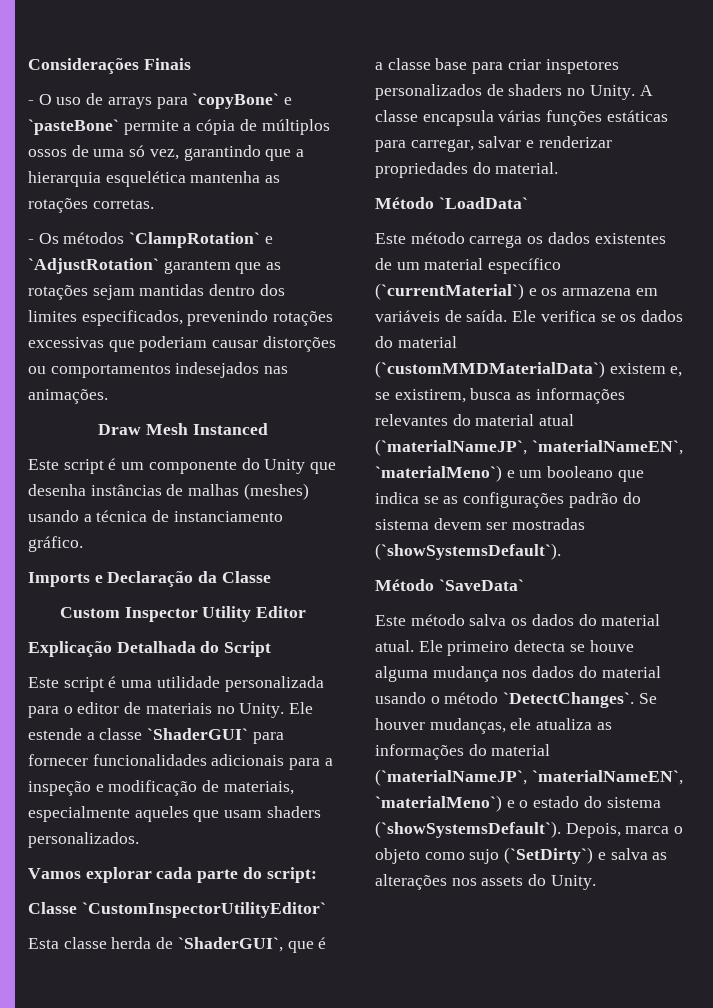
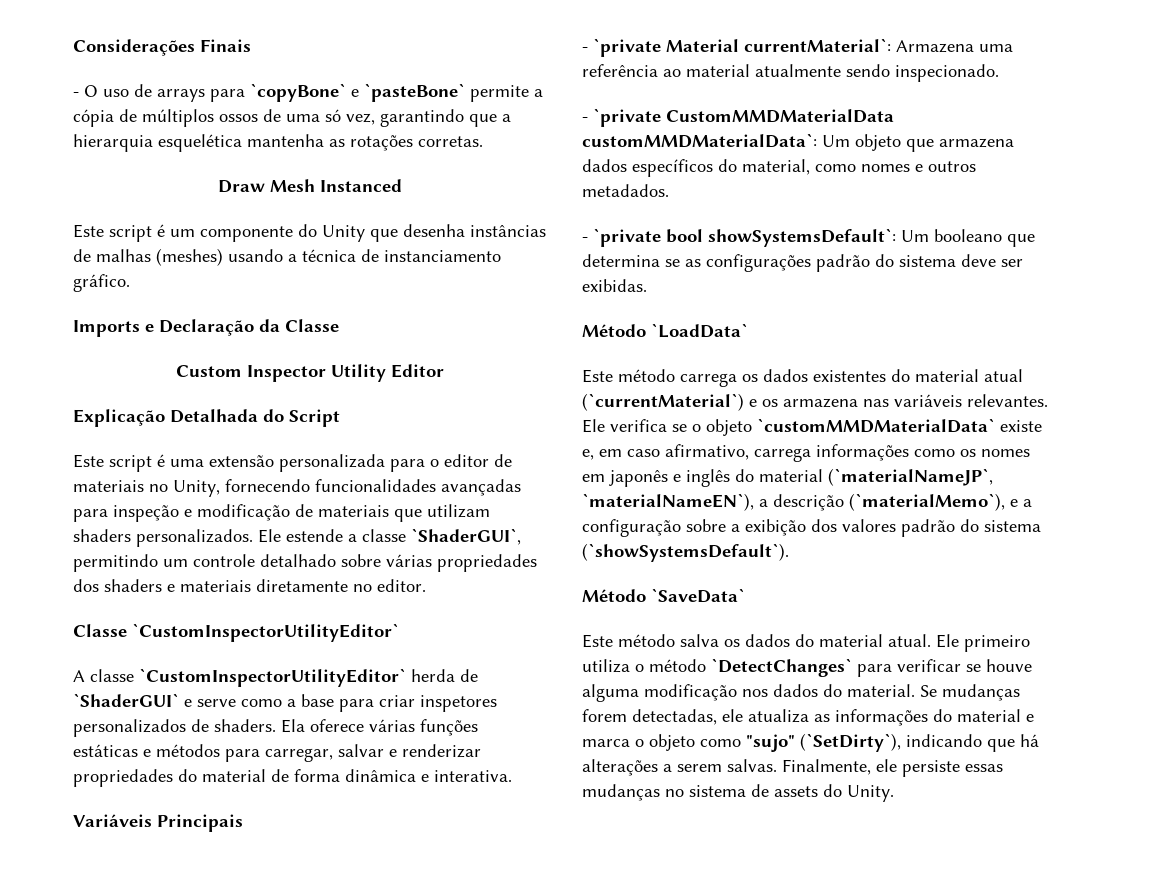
- - Os métodos `ClampRotation` e `AdjustRotation` garantem que as rotações sejam mantidas dentro dos limites especificados, prevenindo rotações excessivas que poderiam causar distorções ou comportamentos indesejados nas animações.
- Este script é uma utilidade personalizada para o editor de materiais no Unity. Ele estende a classe `ShaderGUI` para fornecer funcionalidades adicionais para a inspeção e modificação de materiais, especialmente aqueles que usam shaders personalizados.
- Vamos explorar cada parte do script:
+ Este script é uma extensão personalizada para o editor de materiais no Unity, fornecendo funcionalidades avançadas para inspeção e modificação de materiais que utilizam shaders personalizados. Ele estende a classe `ShaderGUI`, permitindo um controle detalhado sobre várias propriedades dos shaders e materiais diretamente no editor.
  Classe `CustomInspectorUtilityEditor`
- Esta classe herda de `ShaderGUI`, que é a classe base para criar inspetores personalizados de shaders no Unity. A classe encapsula várias funções estáticas para carregar, salvar e renderizar propriedades do material.
+ A classe `CustomInspectorUtilityEditor` herda de `ShaderGUI` e serve como a base para criar inspetores personalizados de shaders. Ela oferece várias funções estáticas e métodos para carregar, salvar e renderizar propriedades do material de forma dinâmica e interativa.
+ Variáveis Principais
+ - `private Material currentMaterial`: Armazena uma referência ao material atualmente sendo inspecionado.
+ - `private CustomMMDMaterialData customMMDMaterialData`: Um objeto que armazena dados específicos do material, como nomes e outros metadados.
+ - `private bool showSystemsDefault`: Um booleano que determina se as configurações padrão do sistema deve ser exibidas.
- Este método carrega os dados existentes de um material específico (`currentMaterial`) e os armazena em variáveis de saída. Ele verifica se os dados do material (`customMMDMaterialData`) existem e, se existirem, busca as informações relevantes do material atual (`materialNameJP`, `materialNameEN`, `materialMeno`) e um booleano que indica se as configurações padrão do sistema devem ser mostradas (`showSystemsDefault`).
+ Este método carrega os dados existentes do material atual (`currentMaterial`) e os armazena nas variáveis relevantes. Ele verifica se o objeto `customMMDMaterialData` existe e, em caso afirmativo, carrega informações como os nomes em japonês e inglês do material (`materialNameJP`, `materialNameEN`), a descrição (`materialMemo`), e a configuração sobre a exibição dos valores padrão do sistema (`showSystemsDefault`).
- Ele primeiro detecta se houve alguma mudança nos dados do material usando o método `DetectChanges`. Se houver mudanças, ele atualiza as informações do material (`materialNameJP`, `materialNameEN`, `materialMeno`) e o estado do sistema (`showSystemsDefault`). Depois, marca o objeto como sujo (`SetDirty`) e salva as alterações nos assets do Unity.
+ Ele primeiro utiliza o método `DetectChanges` para verificar se houve alguma modificação nos dados do material. Se mudanças forem detectadas, ele atualiza as informações do material e marca o objeto como "sujo" (`SetDirty`), indicando que há alterações a serem salvas. Finalmente, ele persiste essas mudanças no sistema de assets do Unity.

